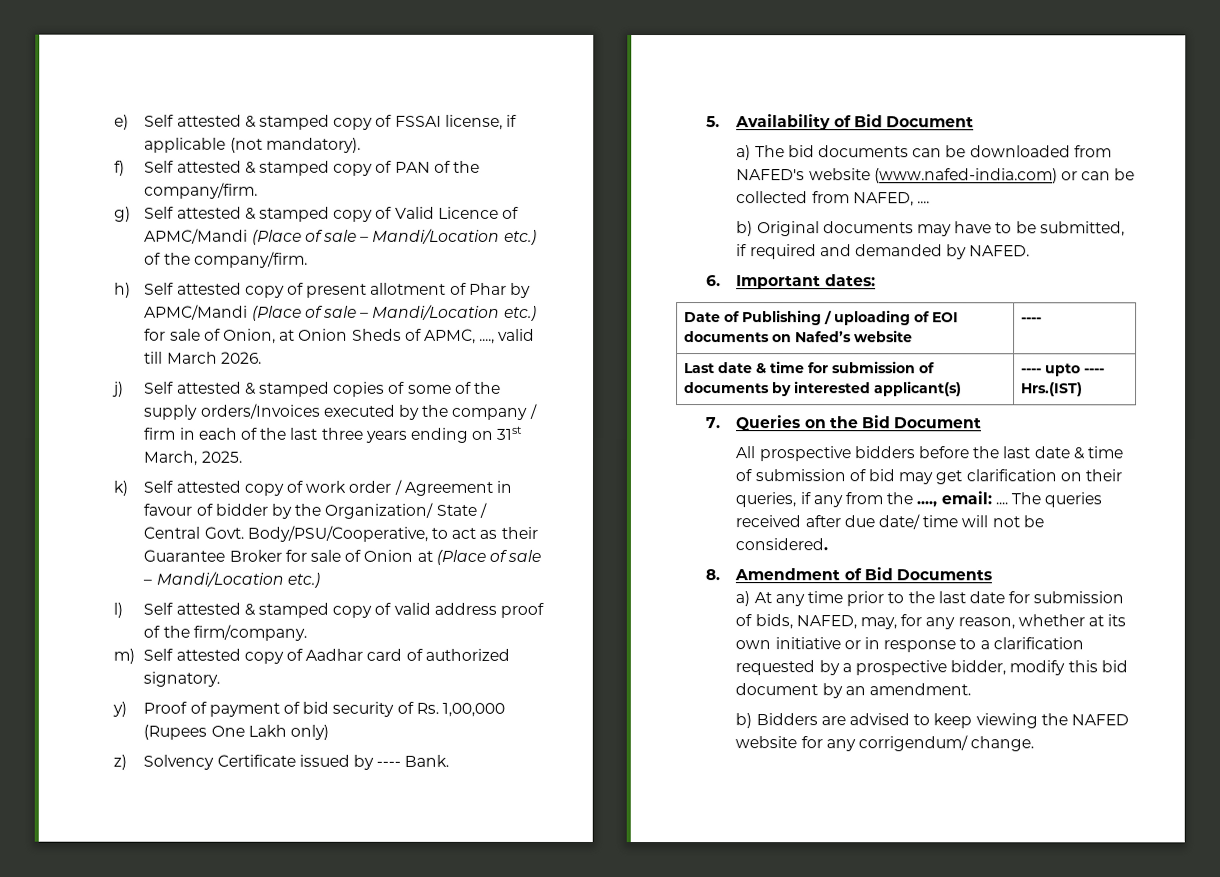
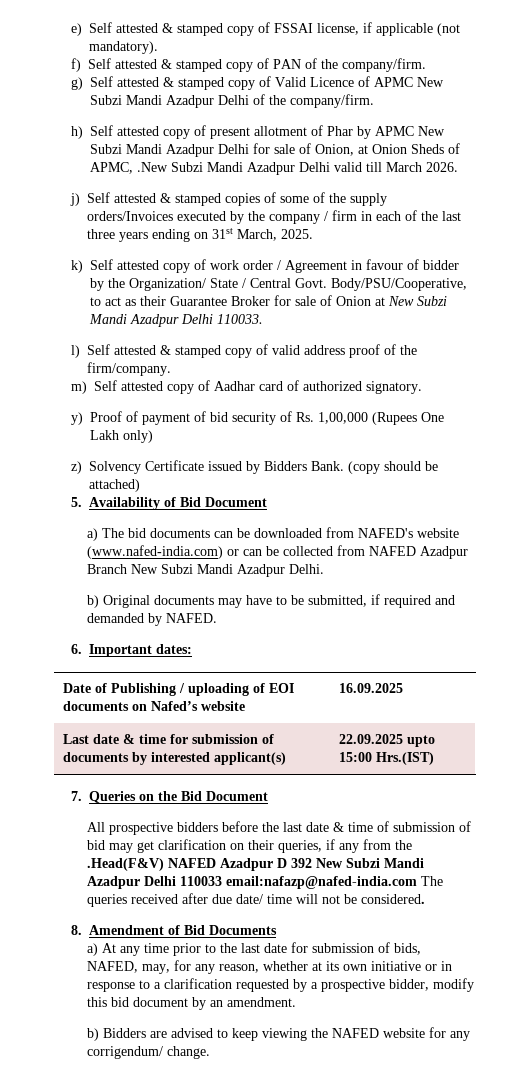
- g) Self attested & stamped copy of Valid Licence of APMC/Mandi (Place of sale – Mandi/Location etc.) of the company/firm.
+ g) Self attested & stamped copy of Valid Licence of APMC New Subzi Mandi Azadpur Delhi of the company/firm.
- h) Self attested copy of present allotment of Phar by APMC/Mandi (Place of sale – Mandi/Location etc.) for sale of Onion, at Onion Sheds of APMC, ...., valid till March 2026.
+ h) Self attested copy of present allotment of Phar by APMC New Subzi Mandi Azadpur Delhi for sale of Onion, at Onion Sheds of APMC, .New Subzi Mandi Azadpur Delhi valid till March 2026.
- Body/PSU/Cooperative, to act as their Guarantee Broker for sale of Onion at (Place of sale – Mandi/Location etc.)
+ Body/PSU/Cooperative, to act as their Guarantee Broker for sale of Onion at New Subzi Mandi Azadpur Delhi 110033.
- z) Solvency Certificate issued by ---- Bank.
+ z) Solvency Certificate issued by Bidders Bank. (copy should be attached)
- a) The bid documents can be downloaded from NAFED's website (www.nafed-india.com) or can be collected from NAFED, ....
+ a) The bid documents can be downloaded from NAFED's website (www.nafed-india.com) or can be collected from NAFED Azadpur Branch New Subzi Mandi Azadpur Delhi.
- Date of Publishing / uploading of EOI documents on Nafed’s website | ----
+ Date of Publishing / uploading of EOI documents on Nafed’s website | 16.09.2025
- Last date & time for submission of documents by interested applicant(s) | ---- upto ---- Hrs.(IST)
+ Last date & time for submission of documents by interested applicant(s) | 22.09.2025 upto 15:00 Hrs.(IST)
- All prospective bidders before the last date & time of submission of bid may get clarification on their queries, if any from the ...., email: .... The queries received after due date/ time will not be considered.
+ All prospective bidders before the last date & time of submission of bid may get clarification on their queries, if any from the .Head(F&V) NAFED Azadpur D 392 New Subzi Mandi Azadpur Delhi 110033 email:nafazp@nafed-india.com The queries received after due date/ time will not be considered.

